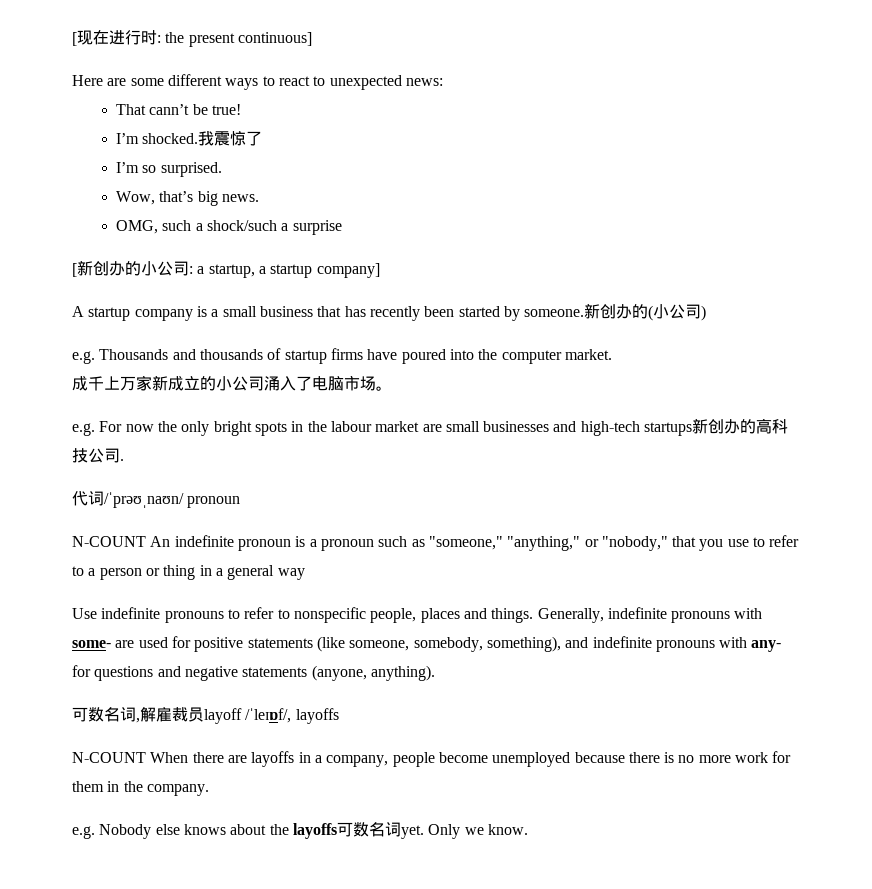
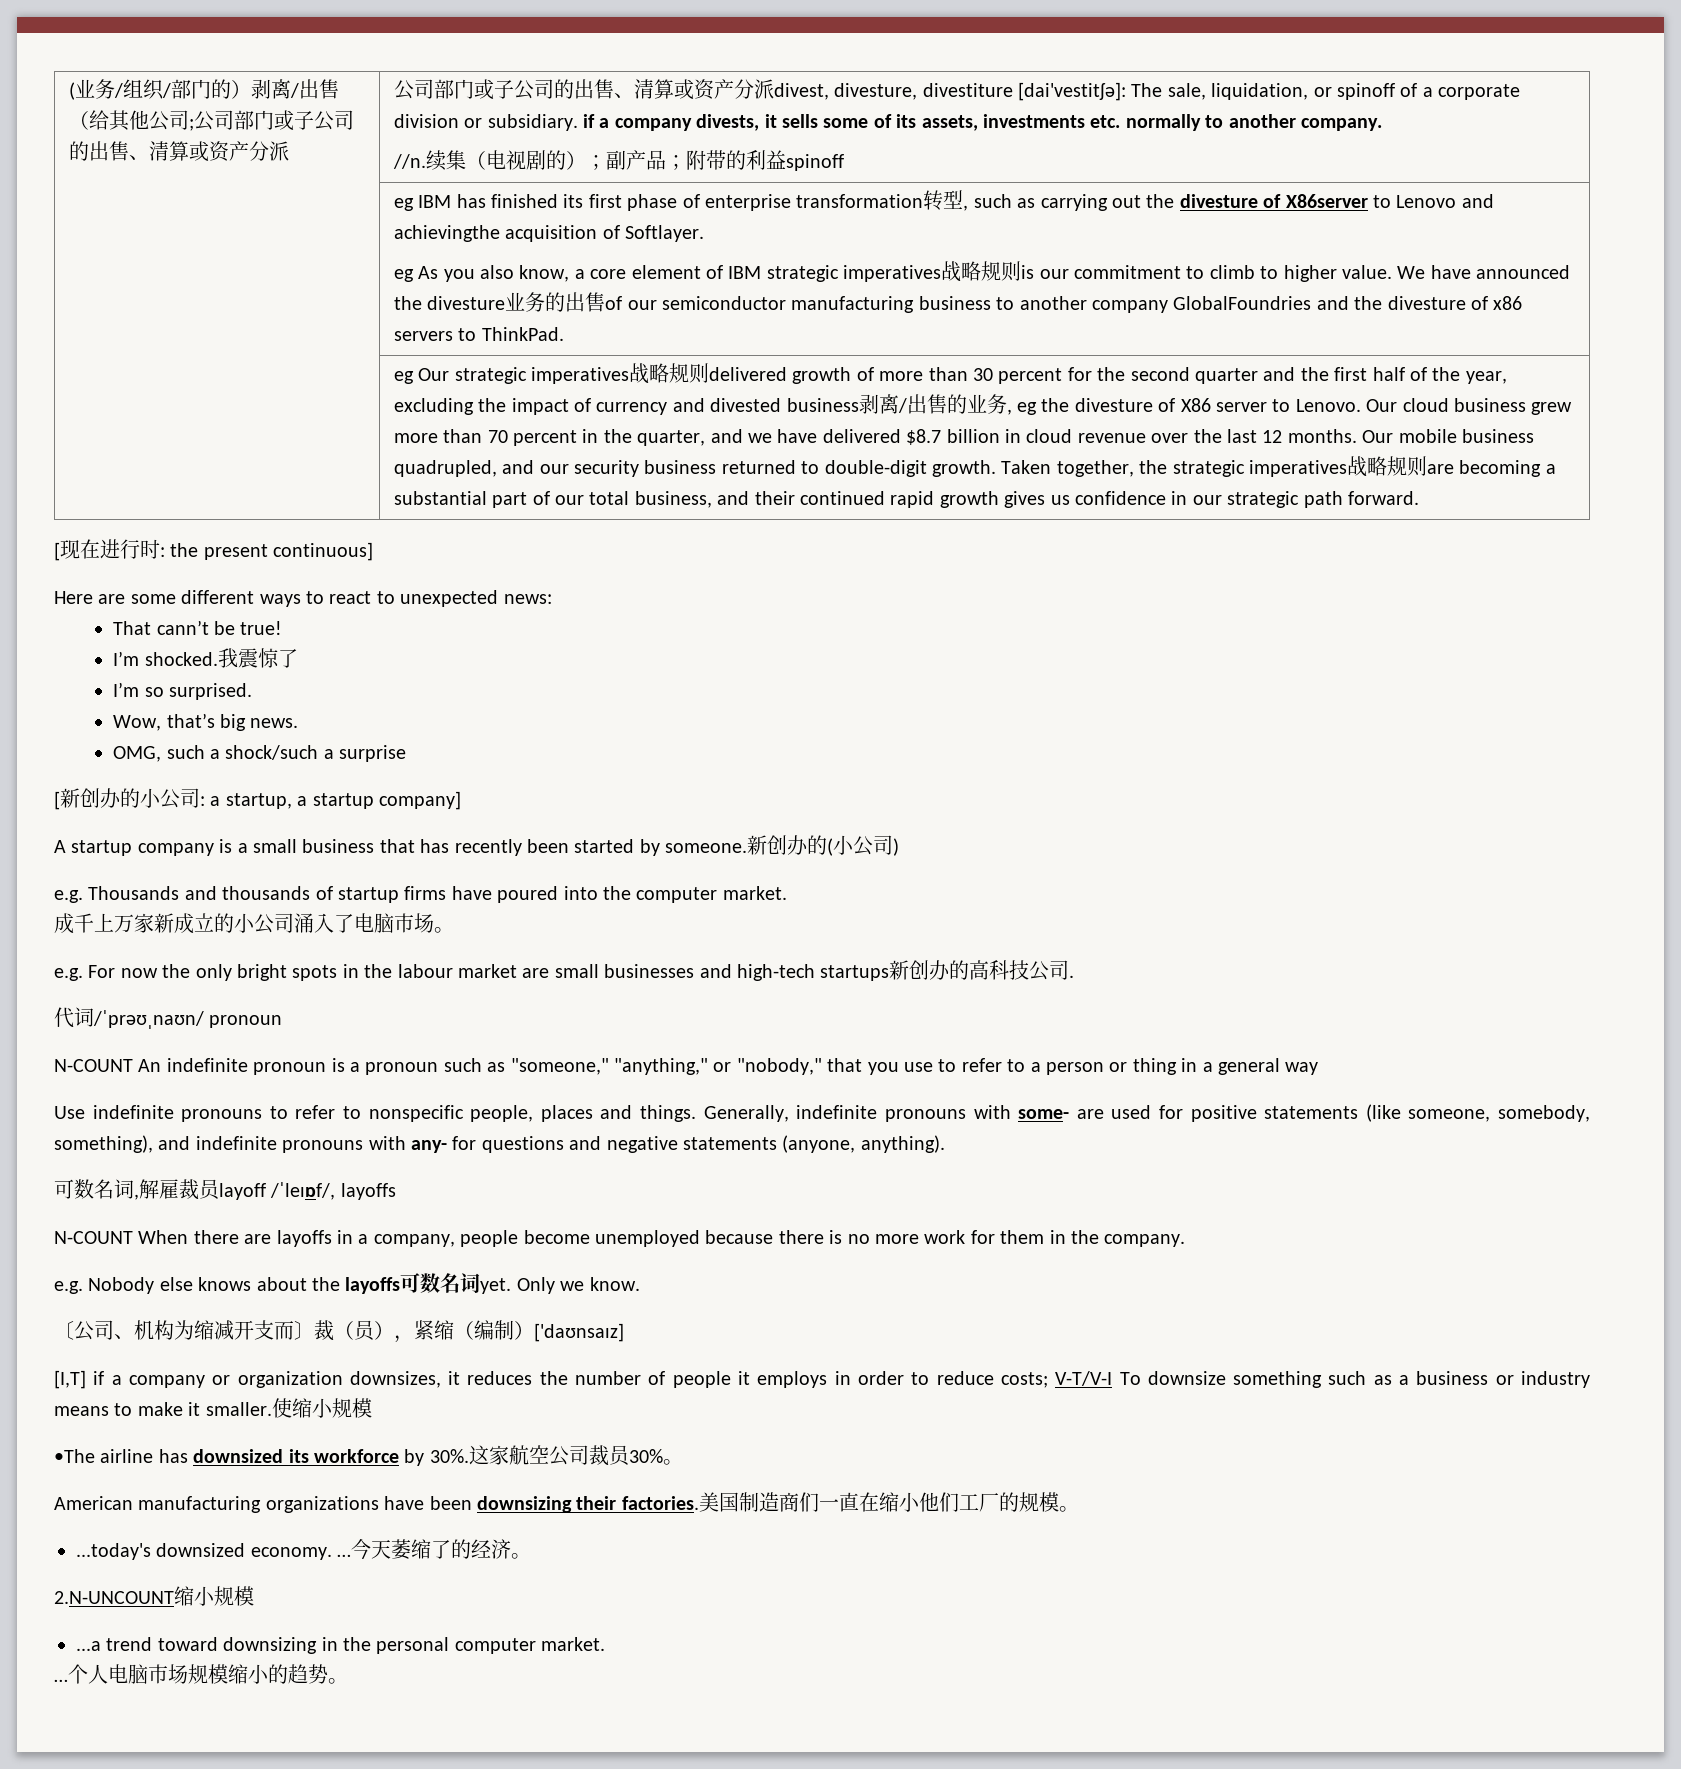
+ (业务/组织/部门的）剥离/出售（给其他公司;公司部门或子公司的出售、清算或资产分派 | 公司部门或子公司的出售、清算或资产分派divest, divesture, divestiture [dai'vestitʃə]: The sale, liquidation, or spinoff of a corporate division or subsidiary. if a company divests, it sells some of its assets, investments etc. normally to another company.
+ //n.续集（电视剧的）；副产品；附带的利益spinoff
+ | eg IBM has finished its first phase of enterprise transformation转型, such as carrying out the divesture of X86server to Lenovo and achievingthe acquisition of Softlayer.
+ eg As you also know, a core element of IBM strategic imperatives战略规则is our commitment to climb to higher value. We have announced the divesture业务的出售of our semiconductor manufacturing business to another company GlobalFoundries and the divesture of x86 servers to ThinkPad.
+ | eg Our strategic imperatives战略规则delivered growth of more than 30 percent for the second quarter and the first half of the year, excluding the impact of currency and divested business剥离/出售的业务, eg the divesture of X86 server to Lenovo. Our cloud business grew more than 70 percent in the quarter, and we have delivered $8.7 billion in cloud revenue over the last 12 months. Our mobile business quadrupled, and our security business returned to double-digit growth. Taken together, the strategic imperatives战略规则are becoming a substantial part of our total business, and their continued rapid growth gives us confidence in our strategic path forward.
+ 〔公司、机构为缩减开支而〕裁（员），紧缩（编制）['daʊnsaɪz]
+ [I,T] if a company or organization downsizes, it reduces the number of people it employs in order to reduce costs; V-T/V-I To downsize something such as a business or industry means to make it smaller.使缩小规模
+ •The airline has downsized its workforce by 30%.这家航空公司裁员30%。
+ American manufacturing organizations have been downsizing their factories.美国制造商们一直在缩小他们工厂的规模。
+ ...today's downsized economy. …今天萎缩了的经济。
+ 2.N-UNCOUNT缩小规模
+ ...a trend toward downsizing in the personal computer market.
+ …个人电脑市场规模缩小的趋势。

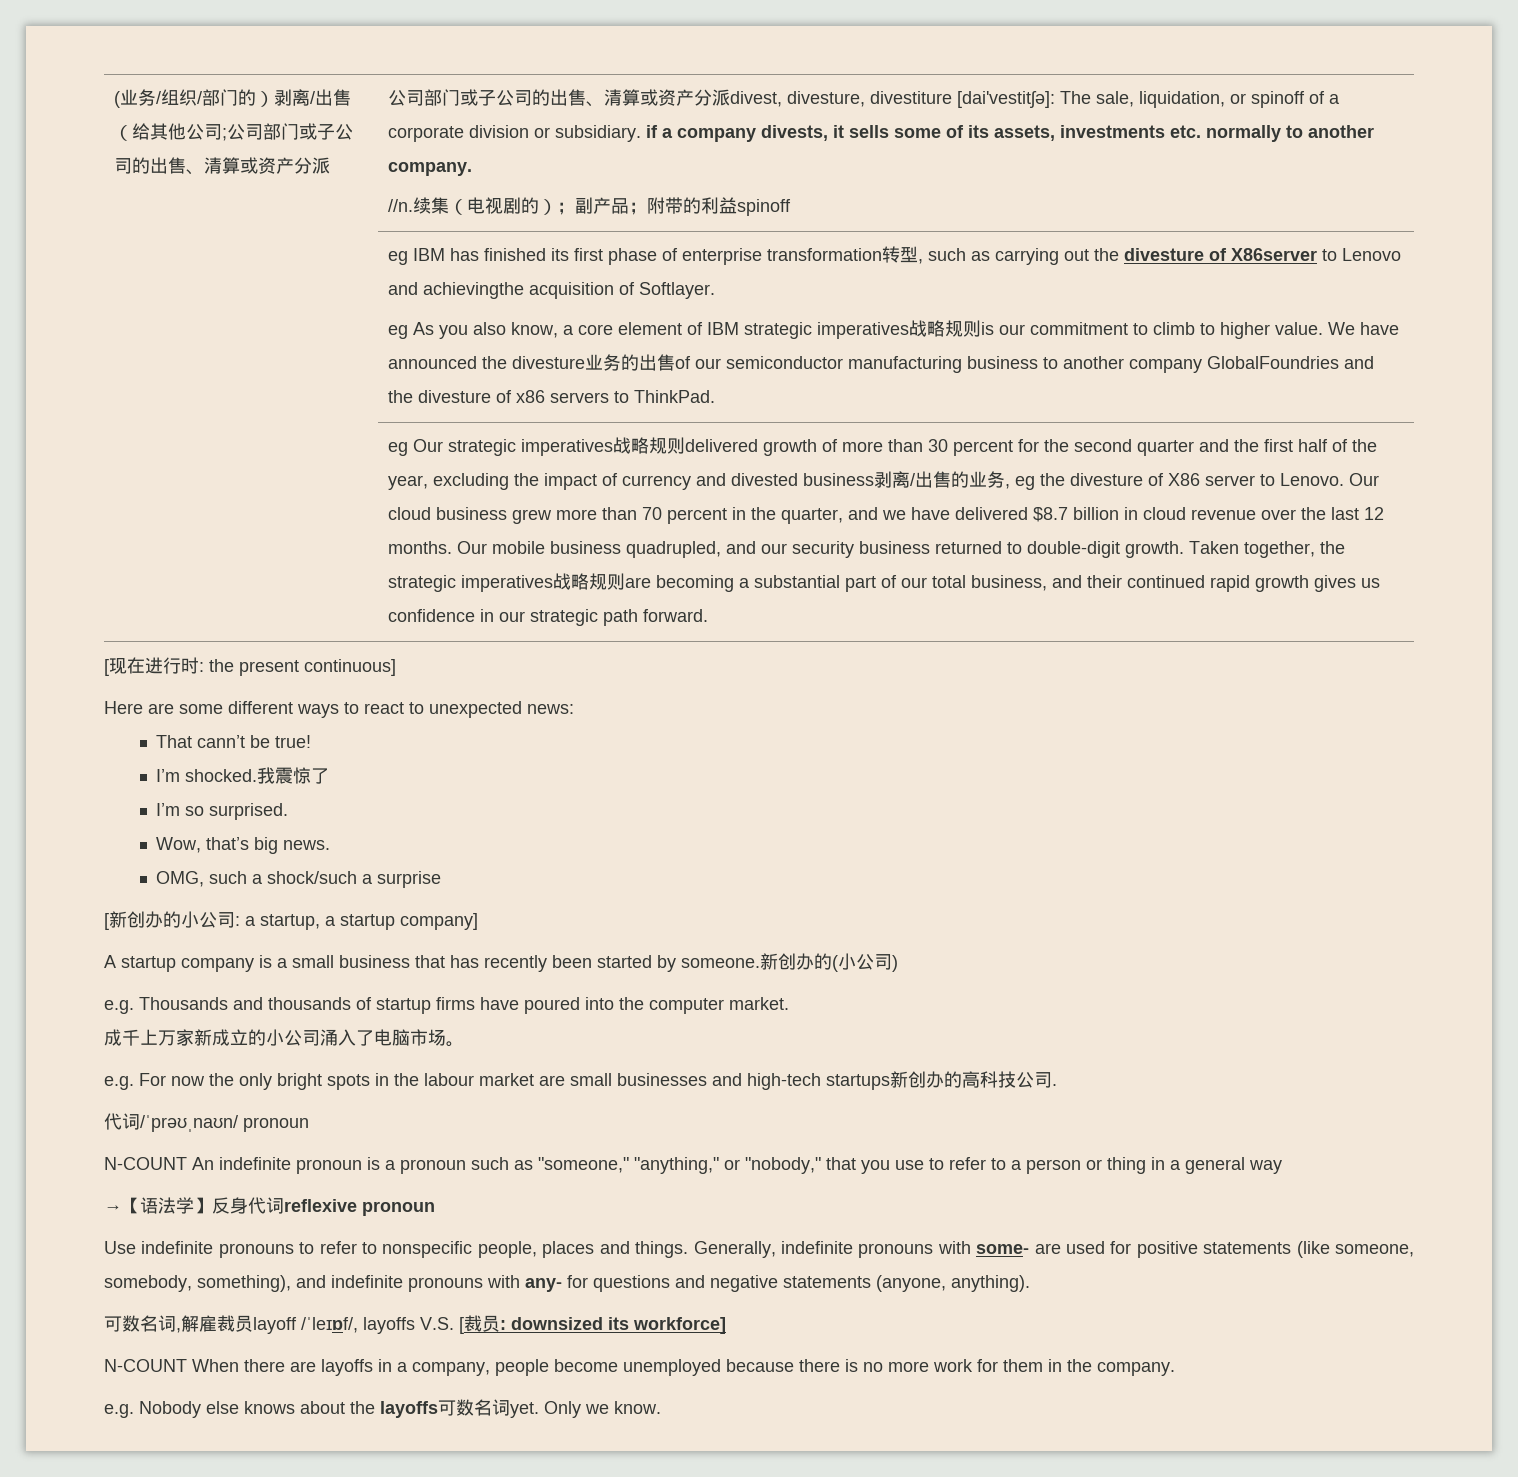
+ →【语法学】反身代词reflexive pronoun
- 可数名词,解雇裁员layoff /ˈleɪɒf/, layoffs
+ 可数名词,解雇裁员layoff /ˈleɪɒf/, layoffs V.S. [裁员: downsized its workforce]
- 〔公司、机构为缩减开支而〕裁（员），紧缩（编制）['daʊnsaɪz]
- [I,T] if a company or organization downsizes, it reduces the number of people it employs in order to reduce costs; V-T/V-I To downsize something such as a business or industry means to make it smaller.使缩小规模
- •The airline has downsized its workforce by 30%.这家航空公司裁员30%。
- American manufacturing organizations have been downsizing their factories.美国制造商们一直在缩小他们工厂的规模。
- ...today's downsized economy. …今天萎缩了的经济。
- 2.N-UNCOUNT缩小规模
- ...a trend toward downsizing in the personal computer market.
- …个人电脑市场规模缩小的趋势。

